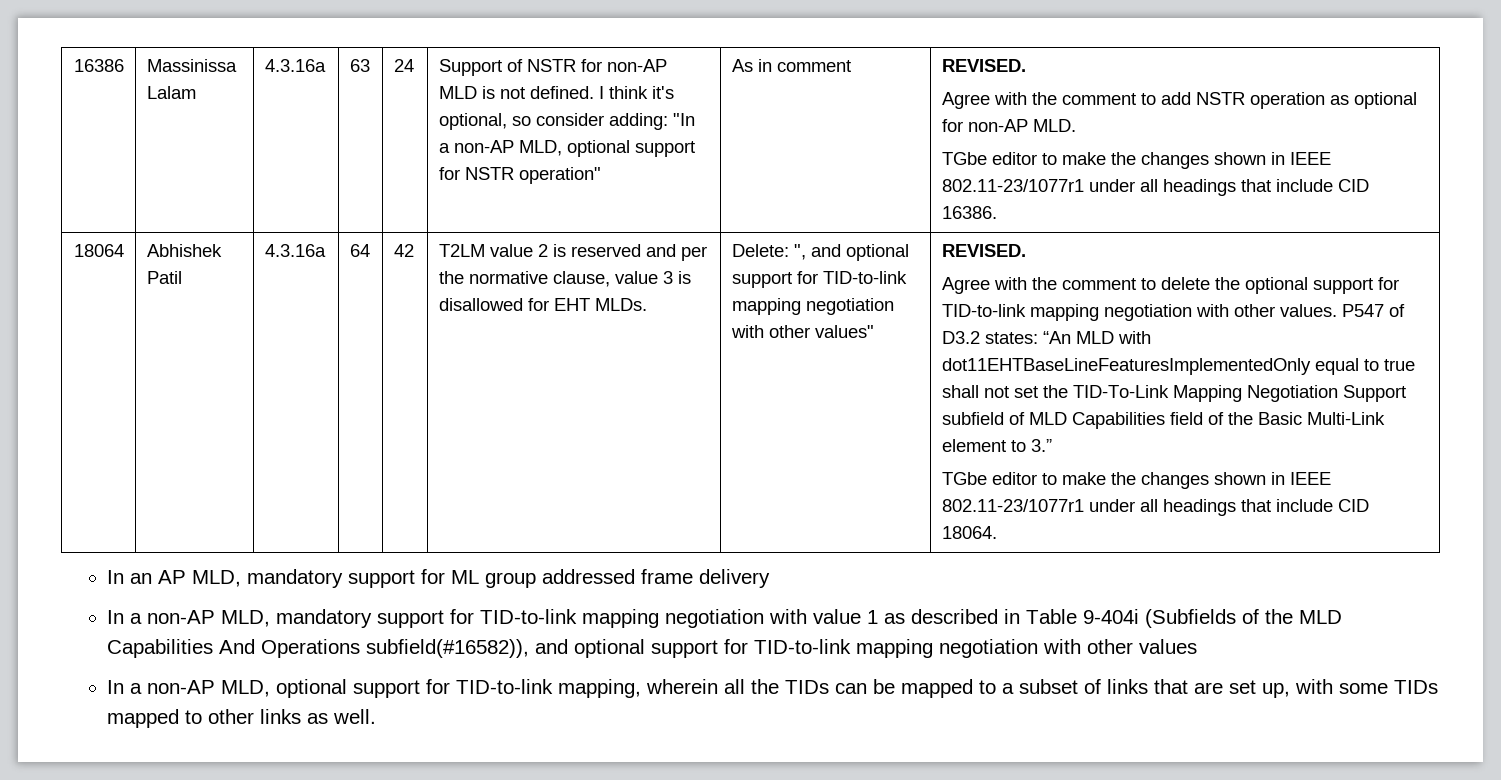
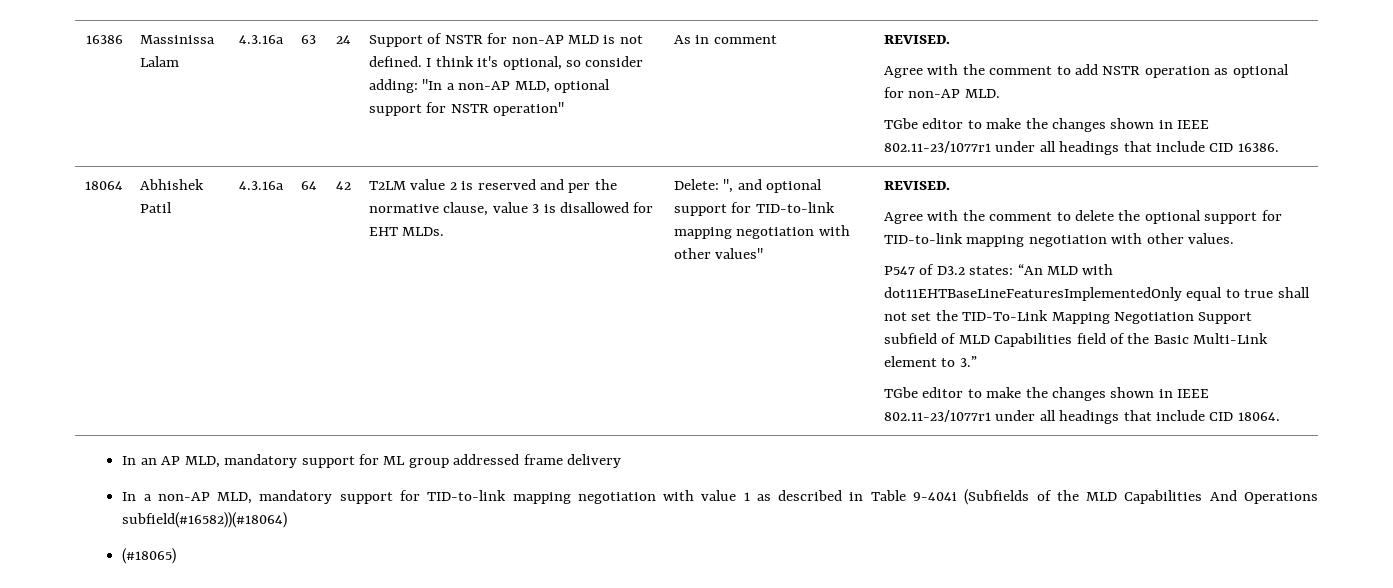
- Agree with the comment to delete the optional support for TID-to-link mapping negotiation with other values. P547 of D3.2 states: “An MLD with dot11EHTBaseLineFeaturesImplementedOnly equal to true shall not set the TID-To-Link Mapping Negotiation Support subfield of MLD Capabilities field of the Basic Multi-Link element to 3.”
+ Agree with the comment to delete the optional support for TID-to-link mapping negotiation with other values.
+ P547 of D3.2 states: “An MLD with dot11EHTBaseLineFeaturesImplementedOnly equal to true shall not set the TID-To-Link Mapping Negotiation Support subfield of MLD Capabilities field of the Basic Multi-Link element to 3.”
- In a non-AP MLD, mandatory support for TID-to-link mapping negotiation with value 1 as described in Table 9-404i (Subfields of the MLD Capabilities And Operations subfield(#16582)), and optional support for TID-to-link mapping negotiation with other values
- In a non-AP MLD, optional support for TID-to-link mapping, wherein all the TIDs can be mapped to a subset of links that are set up, with some TIDs mapped to other links as well.
+ In a non-AP MLD, mandatory support for TID-to-link mapping negotiation with value 1 as described in Table 9-404i (Subfields of the MLD Capabilities And Operations subfield(#16582))(#18064)
+ (#18065)

